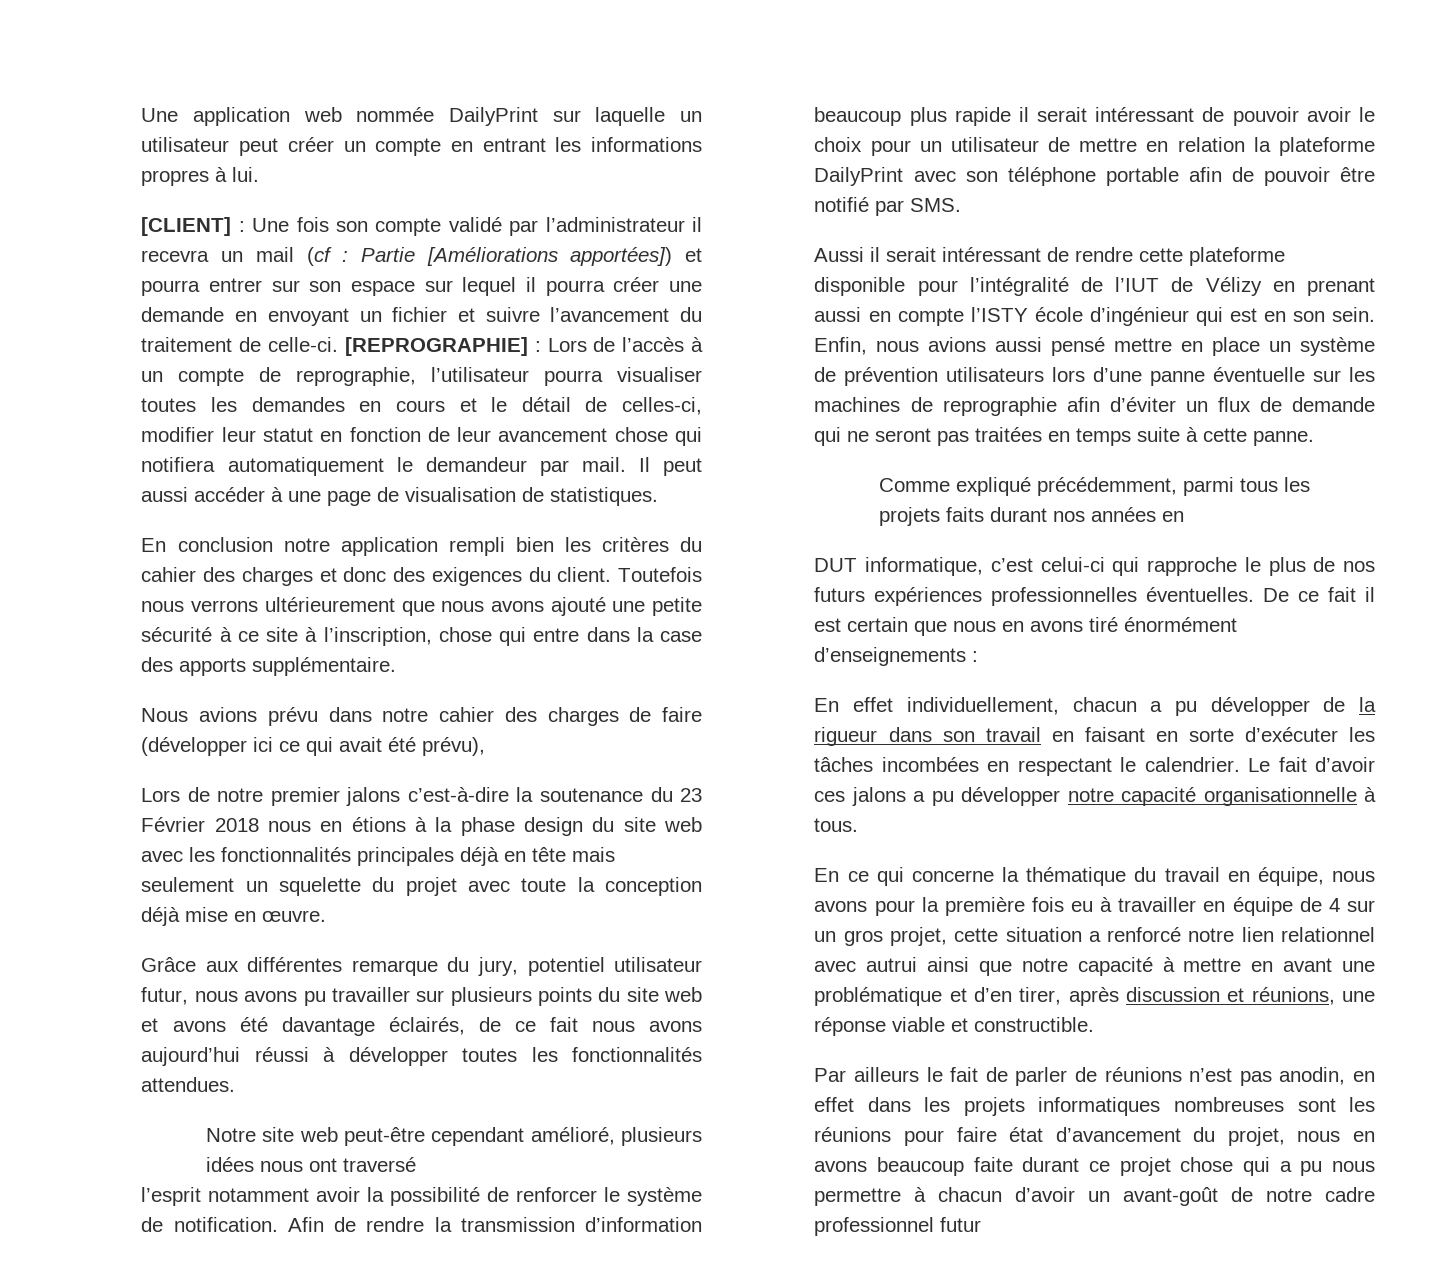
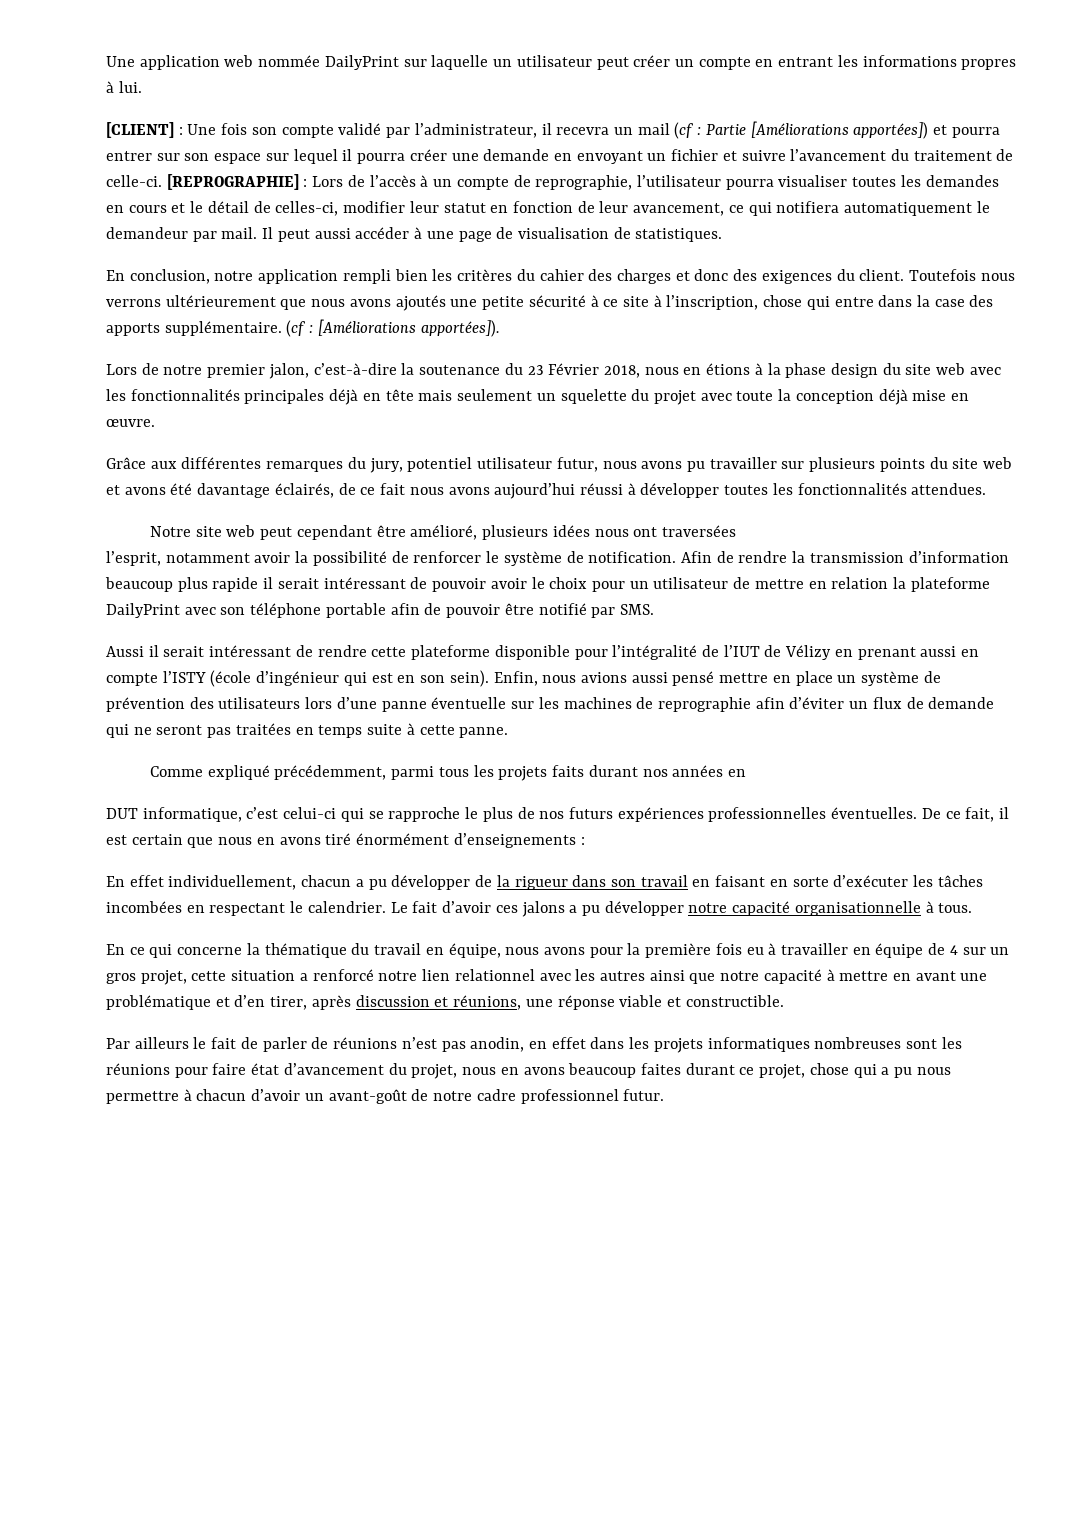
- [CLIENT] : Une fois son compte validé par l’administrateur il recevra un mail (cf : Partie [Améliorations apportées]) et pourra entrer sur son espace sur lequel il pourra créer une demande en envoyant un fichier et suivre l’avancement du traitement de celle-ci.
+ [CLIENT] : Une fois son compte validé par l’administrateur, il recevra un mail (cf : Partie [Améliorations apportées]) et pourra entrer sur son espace sur lequel il pourra créer une demande en envoyant un fichier et suivre l’avancement du traitement de celle-ci.
- [REPROGRAPHIE] : Lors de l’accès à un compte de reprographie, l’utilisateur pourra visualiser toutes les demandes en cours et le détail de celles-ci, modifier leur statut en fonction de leur avancement chose qui notifiera automatiquement le demandeur par mail.
+ [REPROGRAPHIE] : Lors de l’accès à un compte de reprographie, l’utilisateur pourra visualiser toutes les demandes en cours et le détail de celles-ci, modifier leur statut en fonction de leur avancement, ce qui notifiera automatiquement le demandeur par mail.
- En conclusion notre application rempli bien les critères du cahier des charges et donc des exigences du client.
+ En conclusion, notre application rempli bien les critères du cahier des charges et donc des exigences du client.
- Toutefois nous verrons ultérieurement que nous avons ajouté une petite sécurité à ce site à l’inscription, chose qui entre dans la case des apports supplémentaire.
- Nous avions prévu dans notre cahier des charges de faire (développer ici ce qui avait été prévu),
+ Toutefois nous verrons ultérieurement que nous avons ajoutés une petite sécurité à ce site à l’inscription, chose qui entre dans la case des apports supplémentaire. (cf : [Améliorations apportées]).
- Lors de notre premier jalons c’est-à-dire la soutenance du 23 Février 2018 nous en étions à la phase design du site web avec les fonctionnalités principales déjà en tête mais seulement un squelette du projet avec toute la conception déjà mise en œuvre.
+ Lors de notre premier jalon, c’est-à-dire la soutenance du 23 Février 2018, nous en étions à la phase design du site web avec les fonctionnalités principales déjà en tête mais seulement un squelette du projet avec toute la conception déjà mise en œuvre.
- Grâce aux différentes remarque du jury, potentiel utilisateur futur, nous avons pu travailler sur plusieurs points du site web et avons été davantage éclairés, de ce fait nous avons aujourd’hui réussi à développer toutes les fonctionnalités attendues.
+ Grâce aux différentes remarques du jury, potentiel utilisateur futur, nous avons pu travailler sur plusieurs points du site web et avons été davantage éclairés, de ce fait nous avons aujourd’hui réussi à développer toutes les fonctionnalités attendues.
- Notre site web peut-être cependant amélioré, plusieurs idées nous ont traversé
- l’esprit notamment avoir la possibilité de renforcer le système de notification.
+ Notre site web peut cependant être amélioré, plusieurs idées nous ont traversées
+ l’esprit, notamment avoir la possibilité de renforcer le système de notification.
- Aussi il serait intéressant de rendre cette plateforme disponible pour l’intégralité de l’IUT de Vélizy en prenant aussi en compte l’ISTY école d’ingénieur qui est en son sein.
+ Aussi il serait intéressant de rendre cette plateforme disponible pour l’intégralité de l’IUT de Vélizy en prenant aussi en compte l’ISTY (école d’ingénieur qui est en son sein).
- Enfin, nous avions aussi pensé mettre en place un système de prévention utilisateurs lors d’une panne éventuelle sur les machines de reprographie afin d’éviter un flux de demande qui ne seront pas traitées en temps suite à cette panne.
+ Enfin, nous avions aussi pensé mettre en place un système de prévention des utilisateurs lors d’une panne éventuelle sur les machines de reprographie afin d’éviter un flux de demande qui ne seront pas traitées en temps suite à cette panne.
- DUT informatique, c’est celui-ci qui rapproche le plus de nos futurs expériences professionnelles éventuelles.
+ DUT informatique, c’est celui-ci qui se rapproche le plus de nos futurs expériences professionnelles éventuelles.
- De ce fait il est certain que nous en avons tiré énormément d’enseignements :
+ De ce fait, il est certain que nous en avons tiré énormément d’enseignements :
- En ce qui concerne la thématique du travail en équipe, nous avons pour la première fois eu à travailler en équipe de 4 sur un gros projet, cette situation a renforcé notre lien relationnel avec autrui ainsi que notre capacité à mettre en avant une problématique et d’en tirer, après discussion et réunions, une réponse viable et constructible.
+ En ce qui concerne la thématique du travail en équipe, nous avons pour la première fois eu à travailler en équipe de 4 sur un gros projet, cette situation a renforcé notre lien relationnel avec les autres ainsi que notre capacité à mettre en avant une problématique et d’en tirer, après discussion et réunions, une réponse viable et constructible.
- Par ailleurs le fait de parler de réunions n’est pas anodin, en effet dans les projets informatiques nombreuses sont les réunions pour faire état d’avancement du projet, nous en avons beaucoup faite durant ce projet chose qui a pu nous permettre à chacun d’avoir un avant-goût de notre cadre professionnel futur
+ Par ailleurs le fait de parler de réunions n’est pas anodin, en effet dans les projets informatiques nombreuses sont les réunions pour faire état d’avancement du projet, nous en avons beaucoup faites durant ce projet, chose qui a pu nous permettre à chacun d’avoir un avant-goût de notre cadre professionnel futur.

